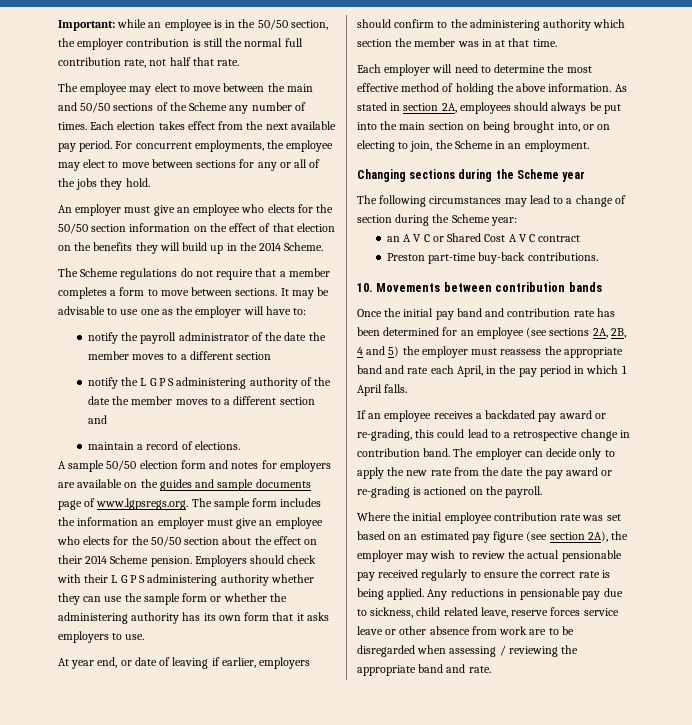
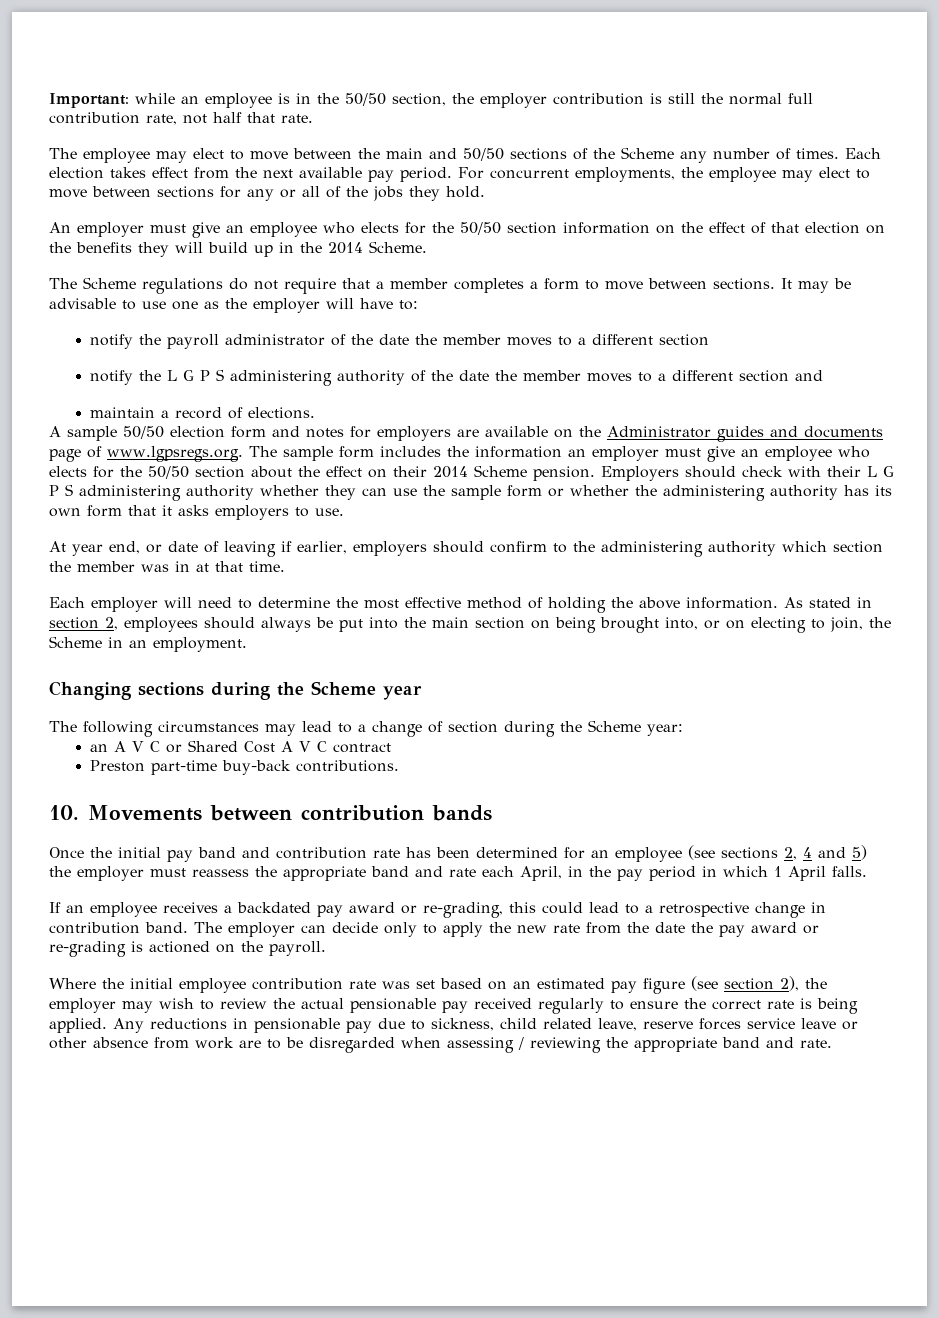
- A sample 50/50 election form and notes for employers are available on the guides and sample documents page of www.lgpsregs.org. The sample form includes the information an employer must give an employee who elects for the 50/50 section about the effect on their 2014 Scheme pension.
+ A sample 50/50 election form and notes for employers are available on the Administrator guides and documents page of www.lgpsregs.org. The sample form includes the information an employer must give an employee who elects for the 50/50 section about the effect on their 2014 Scheme pension.
- As stated in section 2A, employees should always be put into the main section on being brought into, or on electing to join, the Scheme in an employment.
+ As stated in section 2, employees should always be put into the main section on being brought into, or on electing to join, the Scheme in an employment.
- Once the initial pay band and contribution rate has been determined for an employee (see sections 2A, 2B, 4 and 5) the employer must reassess the appropriate band and rate each April, in the pay period in which 1 April falls.
+ Once the initial pay band and contribution rate has been determined for an employee (see sections 2, 4 and 5) the employer must reassess the appropriate band and rate each April, in the pay period in which 1 April falls.
- Where the initial employee contribution rate was set based on an estimated pay figure (see section 2A), the employer may wish to review the actual pensionable pay received regularly to ensure the correct rate is being applied.
+ Where the initial employee contribution rate was set based on an estimated pay figure (see section 2), the employer may wish to review the actual pensionable pay received regularly to ensure the correct rate is being applied.

